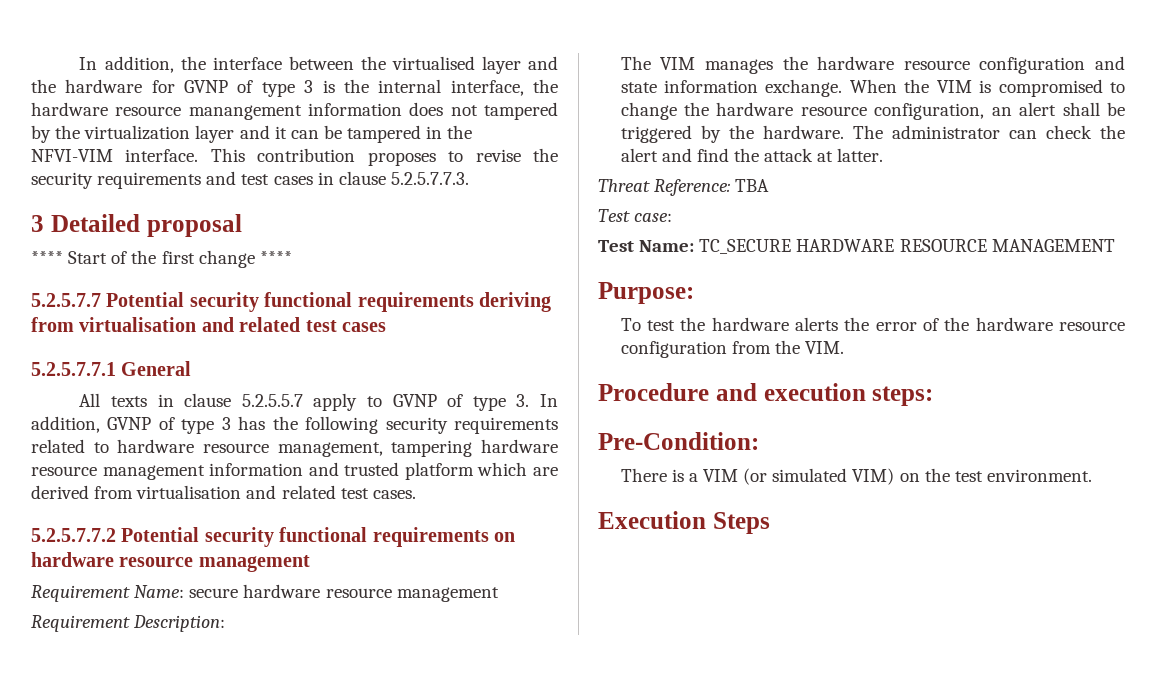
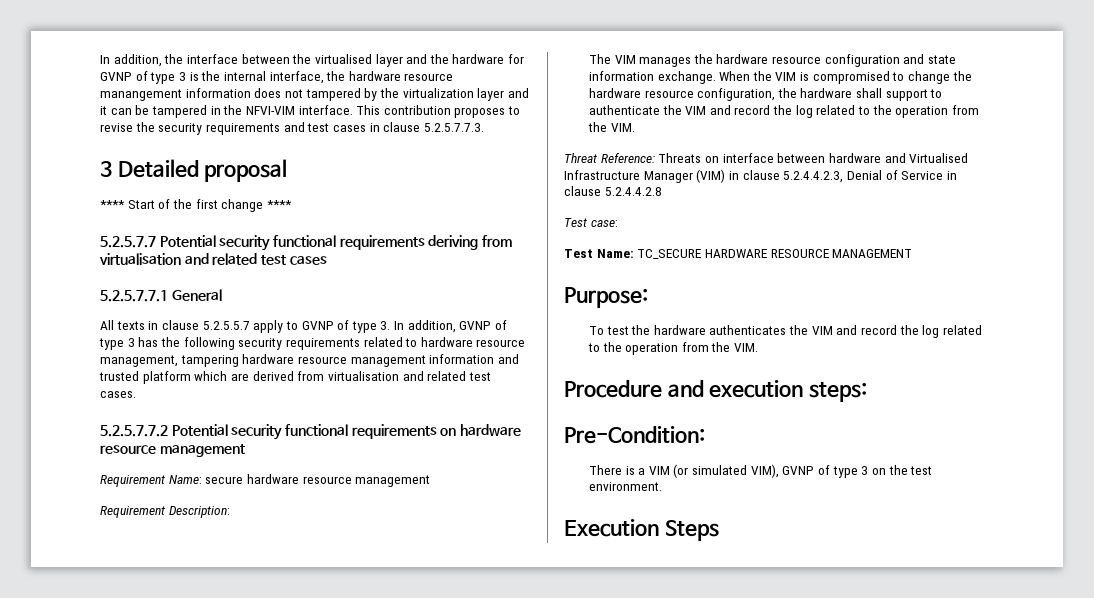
- When the VIM is compromised to change the hardware resource configuration, an alert shall be triggered by the hardware. The administrator can check the alert and find the attack at latter.
- Threat Reference: TBA
+ When the VIM is compromised to change the hardware resource configuration, the hardware shall support to authenticate the VIM and record the log related to the operation from the VIM.
+ Threat Reference: Threats on interface between hardware and Virtualised Infrastructure Manager (VIM) in clause 5.2.4.4.2.3, Denial of Service in clause 5.2.4.4.2.8
- To test the hardware alerts the error of the hardware resource configuration from the VIM.
+ To test the hardware authenticates the VIM and record the log related to the operation from the VIM.
- There is a VIM (or simulated VIM) on the test environment.
+ There is a VIM (or simulated VIM), GVNP of type 3 on the test environment.

